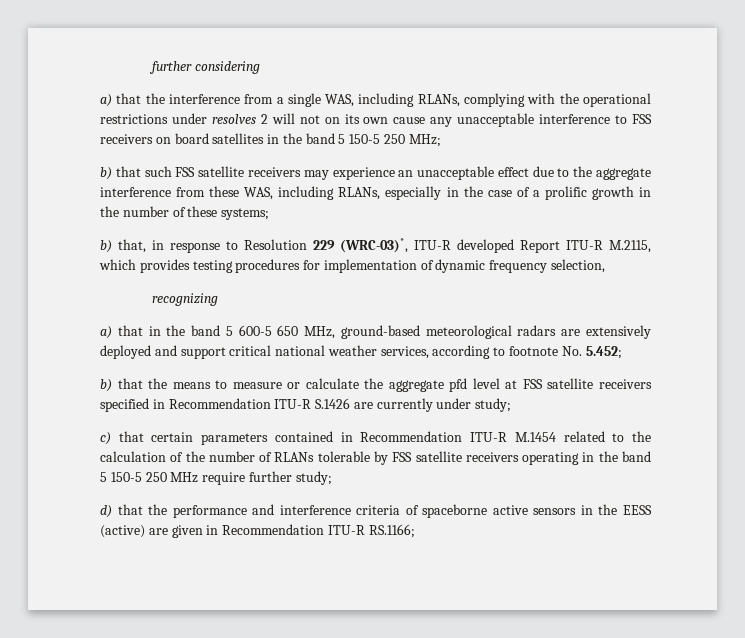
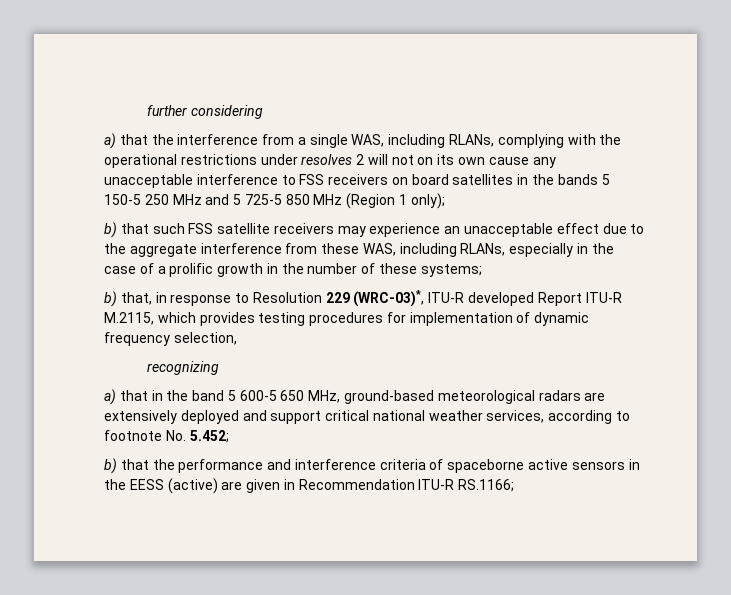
- a) that the interference from a single WAS, including RLANs, complying with the operational restrictions under resolves 2 will not on its own cause any unacceptable interference to FSS receivers on board satellites in the band 5 150-5 250 MHz;
+ a) that the interference from a single WAS, including RLANs, complying with the operational restrictions under resolves 2 will not on its own cause any unacceptable interference to FSS receivers on board satellites in the bands 5 150-5 250 MHz and 5 725-5 850 MHz (Region 1 only);
- b) that the means to measure or calculate the aggregate pfd level at FSS satellite receivers specified in Recommendation ITU-R S.1426 are currently under study;
- c) that certain parameters contained in Recommendation ITU-R M.1454 related to the calculation of the number of RLANs tolerable by FSS satellite receivers operating in the band 5 150-5 250 MHz require further study;
- d) that the performance and interference criteria of spaceborne active sensors in the EESS (active) are given in Recommendation ITU-R RS.1166;
+ b) that the performance and interference criteria of spaceborne active sensors in the EESS (active) are given in Recommendation ITU-R RS.1166;

